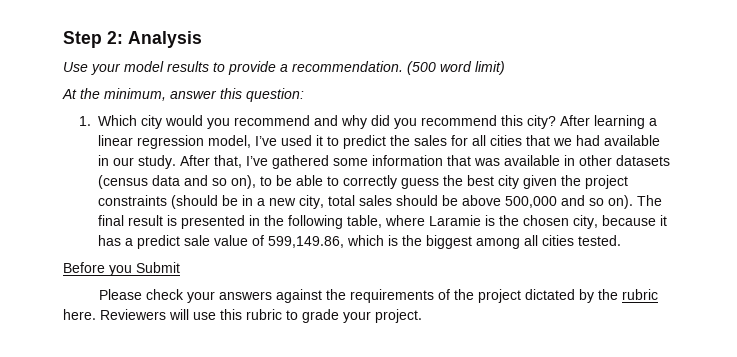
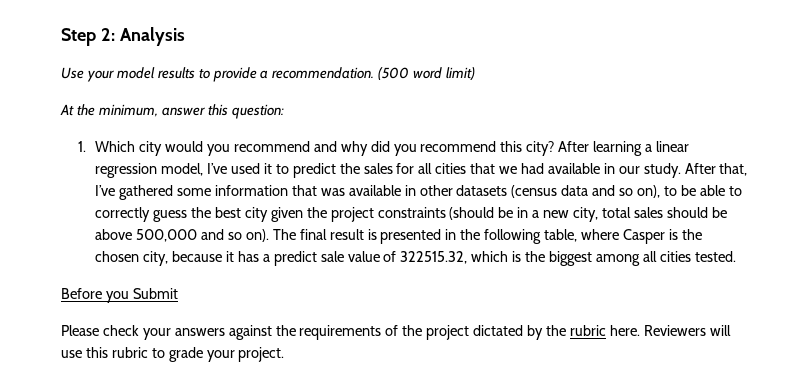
- The final result is presented in the following table, where Laramie is the chosen city, because it has a predict sale value of 599,149.86, which is the biggest among all cities tested.
+ The final result is presented in the following table, where Casper is the chosen city, because it has a predict sale value of 322515.32, which is the biggest among all cities tested.

